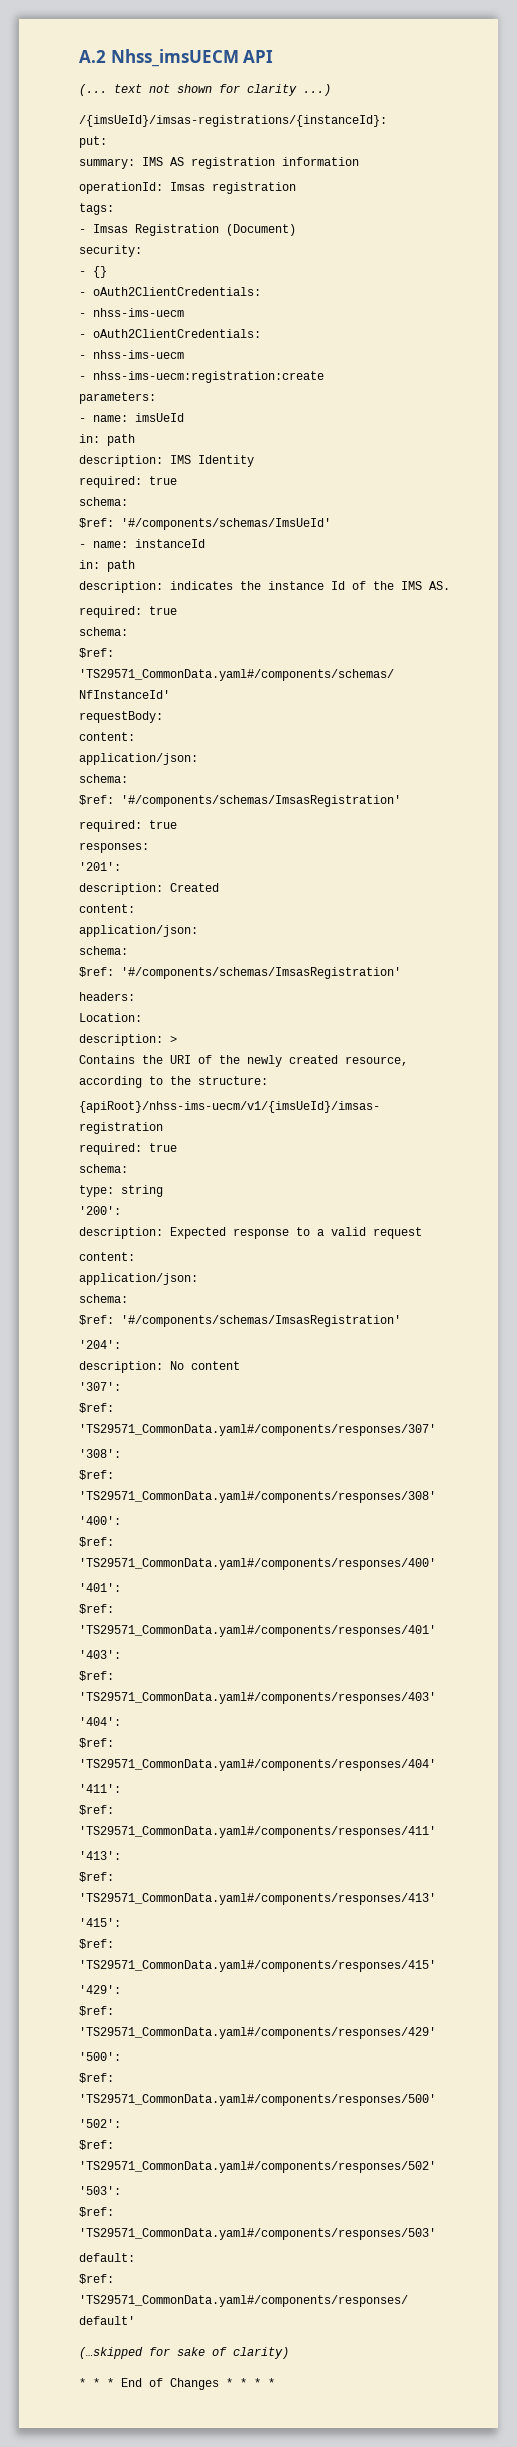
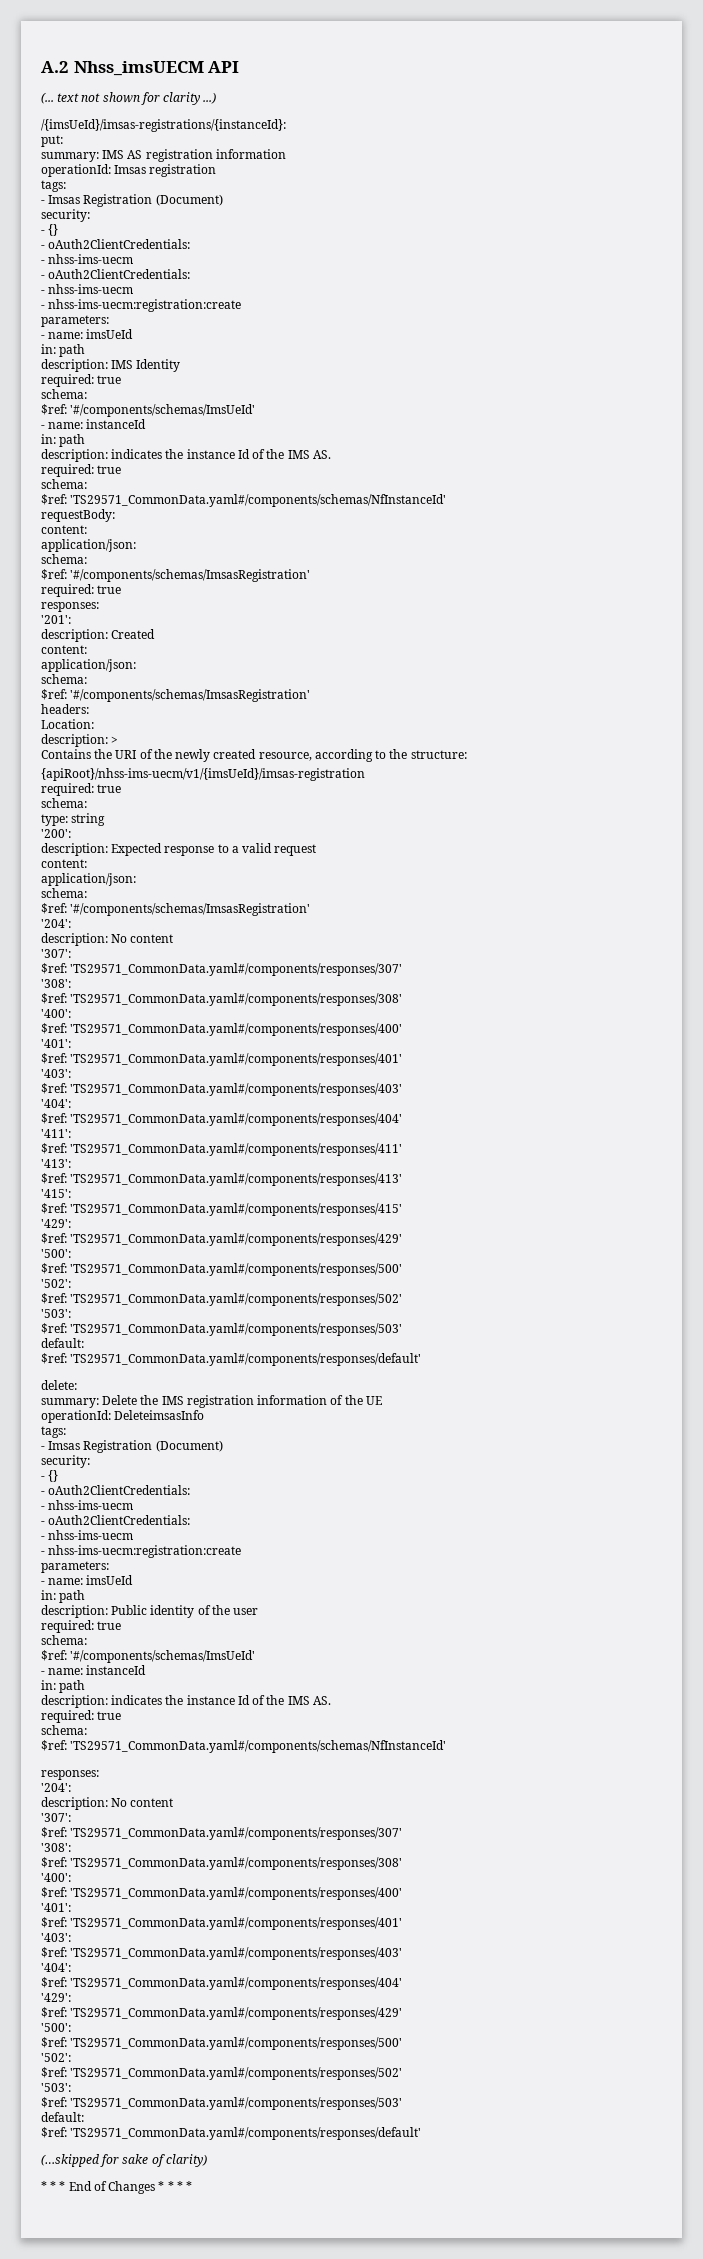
+ delete:
+ summary: Delete the IMS registration information of the UE
+ operationId: DeleteimsasInfo
+ tags:
+ - Imsas Registration (Document)
+ security:
+ - {}
+ - oAuth2ClientCredentials:
+ - nhss-ims-uecm
+ - oAuth2ClientCredentials:
+ - nhss-ims-uecm
+ - nhss-ims-uecm:registration:create
+ parameters:
+ - name: imsUeId
+ in: path
+ description: Public identity of the user
+ required: true
+ schema:
+ $ref: '#/components/schemas/ImsUeId'
+ - name: instanceId
+ in: path
+ description: indicates the instance Id of the IMS AS.
+ required: true
+ schema:
+ $ref: 'TS29571_CommonData.yaml#/components/schemas/NfInstanceId'
+ responses:
+ '204':
+ description: No content
+ '307':
+ $ref: 'TS29571_CommonData.yaml#/components/responses/307'
+ '308':
+ $ref: 'TS29571_CommonData.yaml#/components/responses/308'
+ '400':
+ $ref: 'TS29571_CommonData.yaml#/components/responses/400'
+ '401':
+ $ref: 'TS29571_CommonData.yaml#/components/responses/401'
+ '403':
+ $ref: 'TS29571_CommonData.yaml#/components/responses/403'
+ '404':
+ $ref: 'TS29571_CommonData.yaml#/components/responses/404'
+ '429':
+ $ref: 'TS29571_CommonData.yaml#/components/responses/429'
+ '500':
+ $ref: 'TS29571_CommonData.yaml#/components/responses/500'
+ '502':
+ $ref: 'TS29571_CommonData.yaml#/components/responses/502'
+ '503':
+ $ref: 'TS29571_CommonData.yaml#/components/responses/503'
+ default:
+ $ref: 'TS29571_CommonData.yaml#/components/responses/default'

